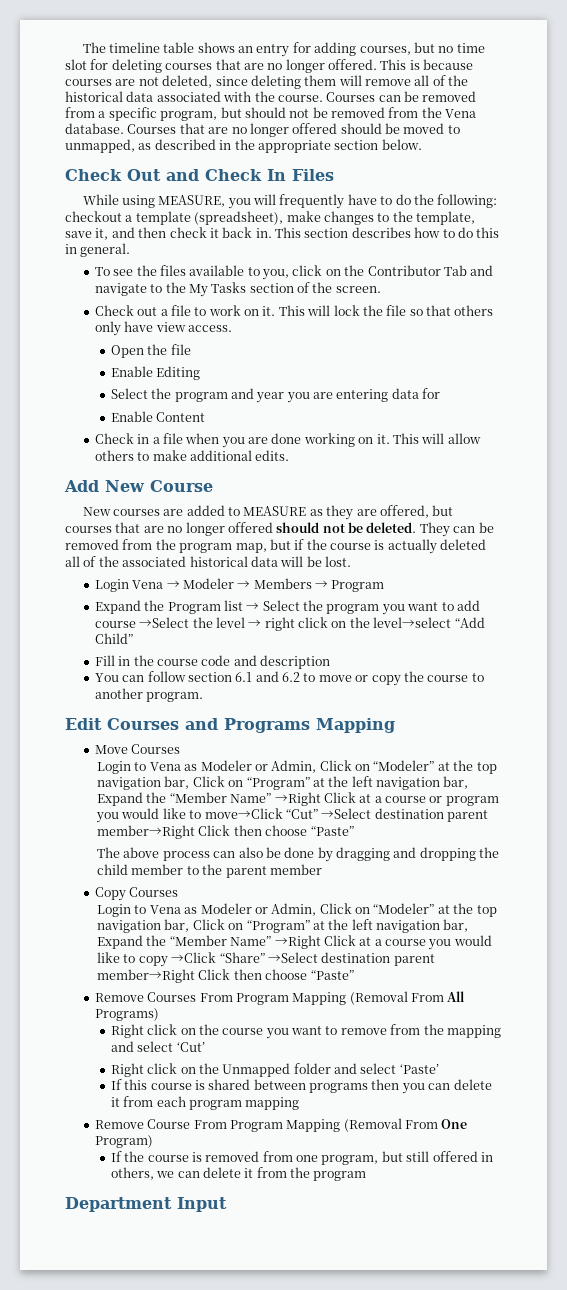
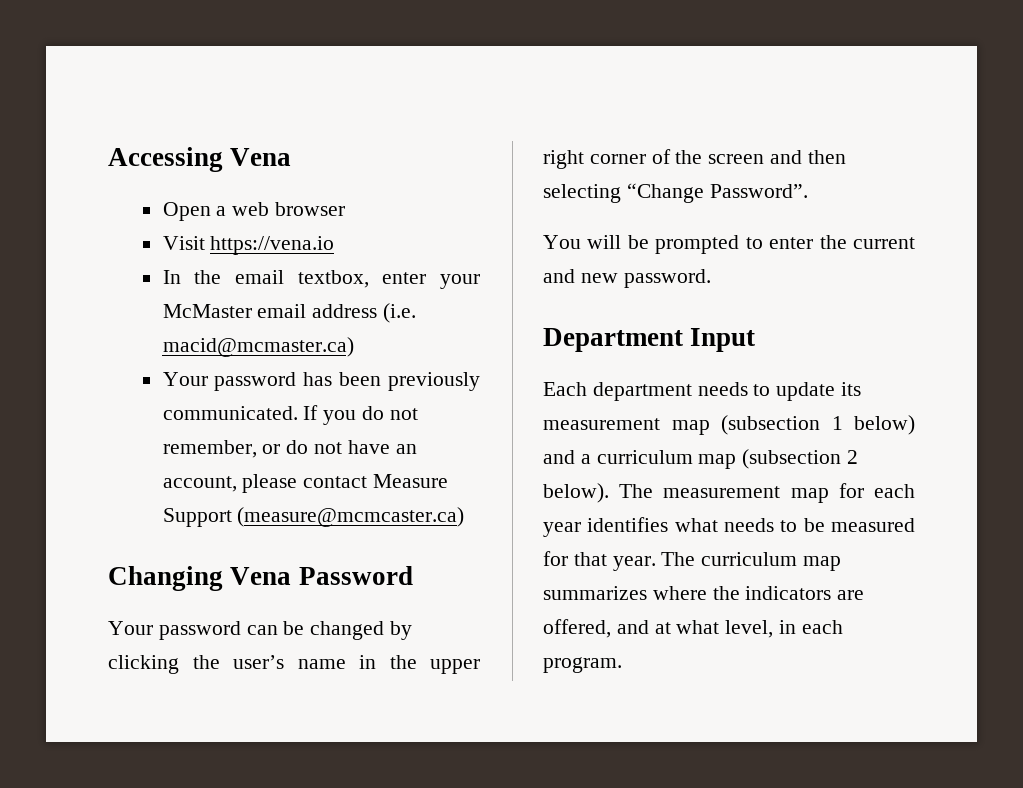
- The timeline table shows an entry for adding courses, but no time slot for deleting courses that are no longer offered. This is because courses are not deleted, since deleting them will remove all of the historical data associated with the course. Courses can be removed from a specific program, but should not be removed from the Vena database. Courses that are no longer offered should be moved to unmapped, as described in the appropriate section below.
- Check Out and Check In Files
- While using MEASURE, you will frequently have to do the following: checkout a template (spreadsheet), make changes to the template, save it, and then check it back in. This section describes how to do this in general.
- To see the files available to you, click on the Contributor Tab and navigate to the My Tasks section of the screen.
- Check out a file to work on it. This will lock the file so that others only have view access.
- Open the file
- Enable Editing
- Select the program and year you are entering data for
- Enable Content
- Check in a file when you are done working on it. This will allow others to make additional edits.
- Add New Course
- New courses are added to MEASURE as they are offered, but courses that are no longer offered should not be deleted. They can be removed from the program map, but if the course is actually deleted all of the associated historical data will be lost.
- Login Vena → Modeler → Members → Program
- Expand the Program list → Select the program you want to add course →Select the level → right click on the level→select “Add Child”
- Fill in the course code and description
- You can follow section 6.1 and 6.2 to move or copy the course to another program.
- Edit Courses and Programs Mapping
- Move Courses
- Login to Vena as Modeler or Admin, Click on “Modeler” at the top navigation bar, Click on “Program” at the left navigation bar, Expand the “Member Name” →Right Click at a course or program you would like to move→Click “Cut” →Select destination parent member→Right Click then choose “Paste”
- The above process can also be done by dragging and dropping the child member to the parent member
- Copy Courses
- Login to Vena as Modeler or Admin, Click on “Modeler” at the top navigation bar, Click on “Program” at the left navigation bar, Expand the “Member Name” →Right Click at a course you would like to copy →Click “Share” →Select destination parent member→Right Click then choose “Paste”
- Remove Courses From Program Mapping (Removal From All Programs)
- Right click on the course you want to remove from the mapping and select ‘Cut’
- Right click on the Unmapped folder and select ‘Paste’
- If this course is shared between programs then you can delete it from each program mapping
- Remove Course From Program Mapping (Removal From One Program)
- If the course is removed from one program, but still offered in others, we can delete it from the program
+ Accessing Vena
+ Open a web browser
+ Visit https://vena.io
+ In the email textbox, enter your McMaster email address (i.e. macid@mcmaster.ca)
+ Your password has been previously communicated. If you do not remember, or do not have an account, please contact Measure Support (measure@mcmcaster.ca)
+ Changing Vena Password
+ Your password can be changed by clicking the user’s name in the upper right corner of the screen and then selecting “Change Password”.
+ You will be prompted to enter the current and new password.
  Department Input
+ Each department needs to update its measurement map (subsection 1 below) and a curriculum map (subsection 2 below). The measurement map for each year identifies what needs to be measured for that year. The curriculum map summarizes where the indicators are offered, and at what level, in each program.

